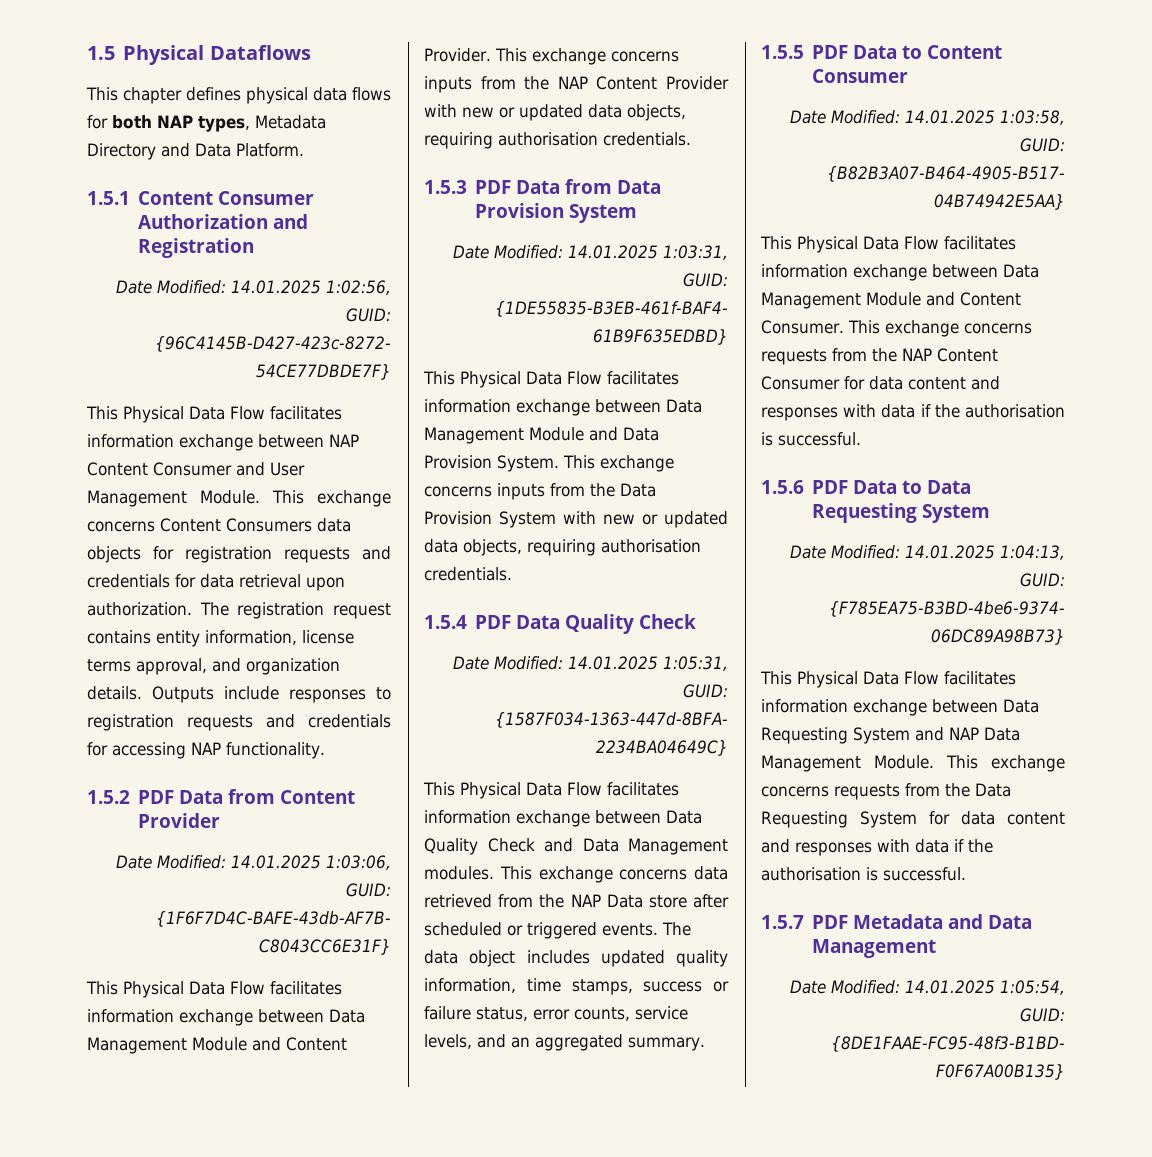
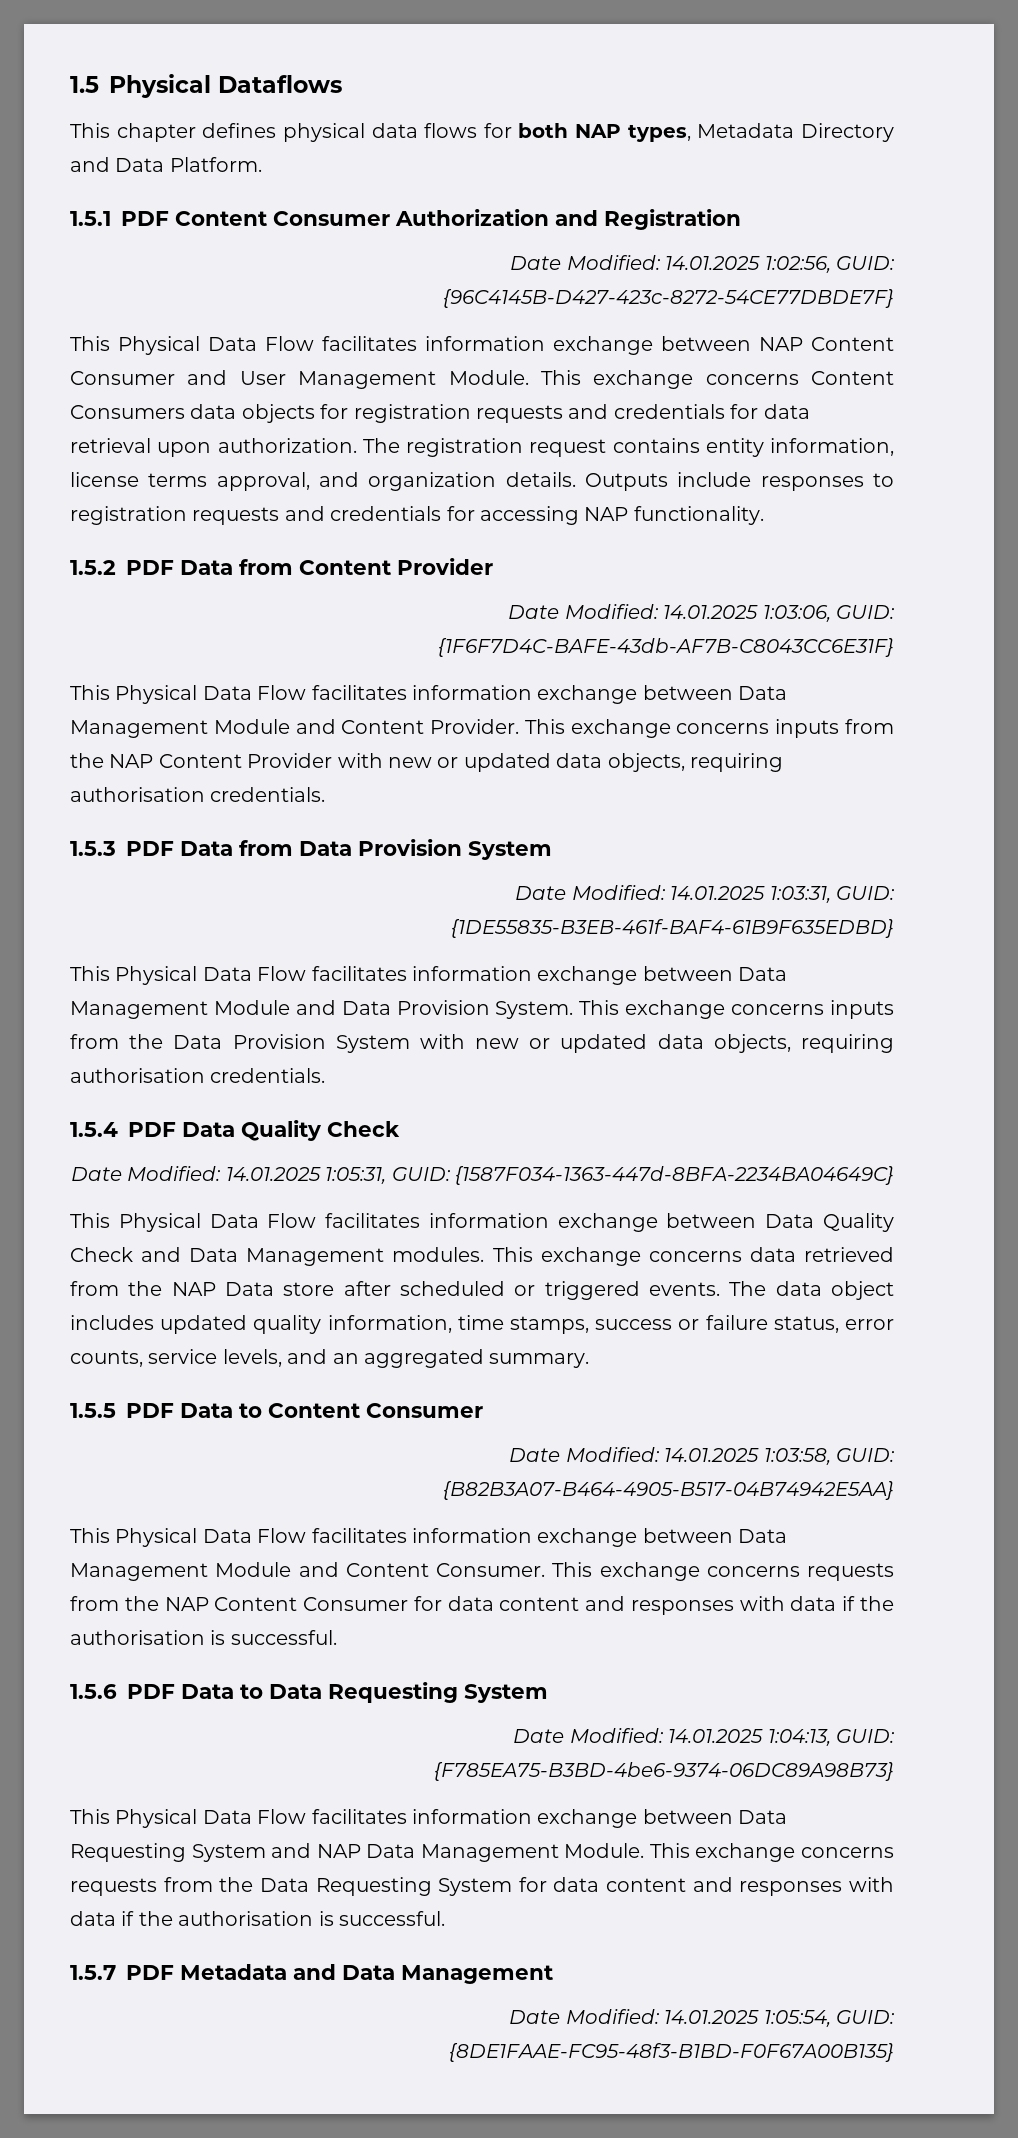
- 1.5.1 Content Consumer Authorization and Registration
+ 1.5.1 PDF Content Consumer Authorization and Registration

